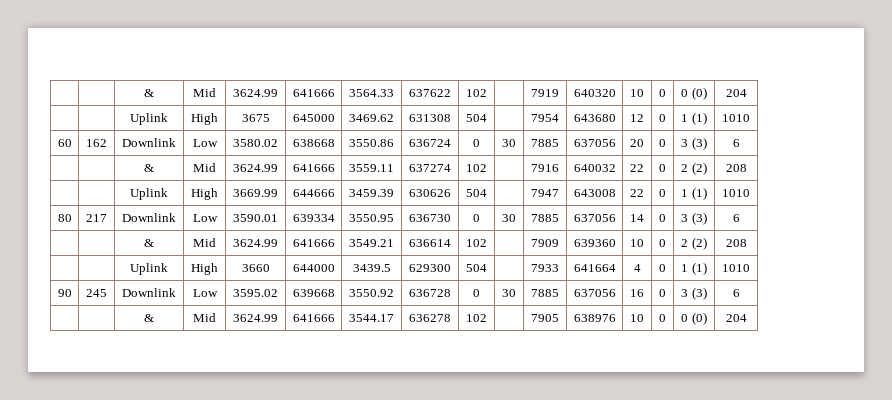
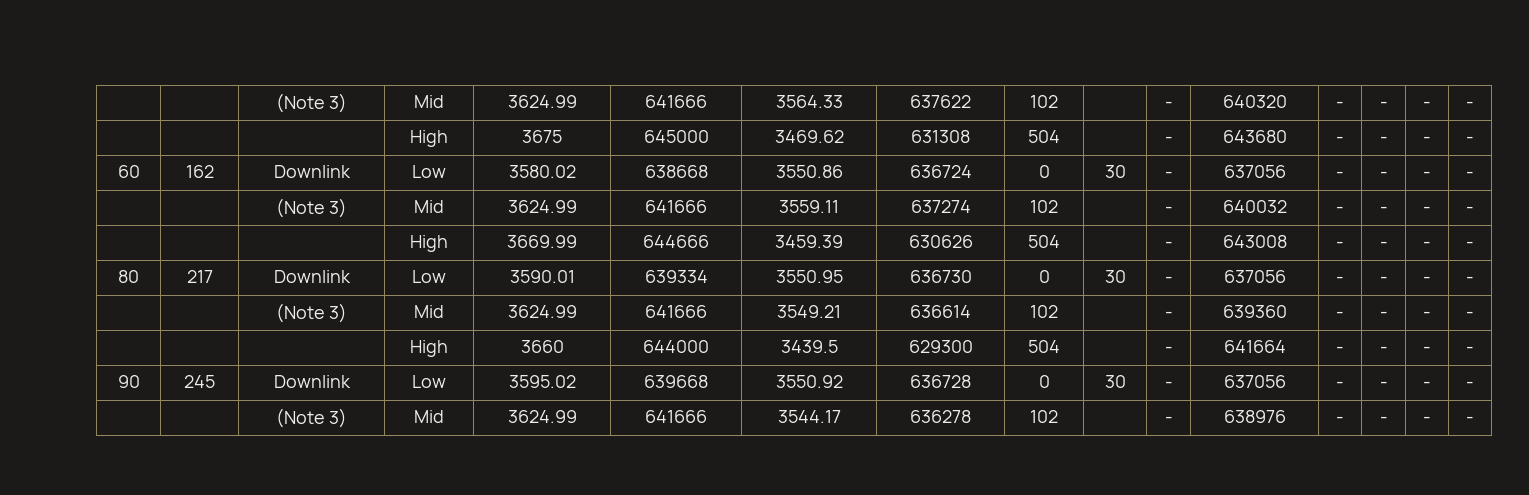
- | | & | Mid | 3624.99 | 641666 | 3564.33 | 637622 | 102 | | 7919 | 640320 | 10 | 0 | 0 (0) | 204
- | | Uplink | High | 3675 | 645000 | 3469.62 | 631308 | 504 | | 7954 | 643680 | 12 | 0 | 1 (1) | 1010
+ | | (Note 3) | Mid | 3624.99 | 641666 | 3564.33 | 637622 | 102 | | - | 640320 | - | - | - | -
+ | | | High | 3675 | 645000 | 3469.62 | 631308 | 504 | | - | 643680 | - | - | - | -
- 60 | 162 | Downlink | Low | 3580.02 | 638668 | 3550.86 | 636724 | 0 | 30 | 7885 | 637056 | 20 | 0 | 3 (3) | 6
- | | & | Mid | 3624.99 | 641666 | 3559.11 | 637274 | 102 | | 7916 | 640032 | 22 | 0 | 2 (2) | 208
- | | Uplink | High | 3669.99 | 644666 | 3459.39 | 630626 | 504 | | 7947 | 643008 | 22 | 0 | 1 (1) | 1010
+ 60 | 162 | Downlink | Low | 3580.02 | 638668 | 3550.86 | 636724 | 0 | 30 | - | 637056 | - | - | - | -
+ | | (Note 3) | Mid | 3624.99 | 641666 | 3559.11 | 637274 | 102 | | - | 640032 | - | - | - | -
+ | | | High | 3669.99 | 644666 | 3459.39 | 630626 | 504 | | - | 643008 | - | - | - | -
- 80 | 217 | Downlink | Low | 3590.01 | 639334 | 3550.95 | 636730 | 0 | 30 | 7885 | 637056 | 14 | 0 | 3 (3) | 6
- | | & | Mid | 3624.99 | 641666 | 3549.21 | 636614 | 102 | | 7909 | 639360 | 10 | 0 | 2 (2) | 208
- | | Uplink | High | 3660 | 644000 | 3439.5 | 629300 | 504 | | 7933 | 641664 | 4 | 0 | 1 (1) | 1010
+ 80 | 217 | Downlink | Low | 3590.01 | 639334 | 3550.95 | 636730 | 0 | 30 | - | 637056 | - | - | - | -
+ | | (Note 3) | Mid | 3624.99 | 641666 | 3549.21 | 636614 | 102 | | - | 639360 | - | - | - | -
+ | | | High | 3660 | 644000 | 3439.5 | 629300 | 504 | | - | 641664 | - | - | - | -
- 90 | 245 | Downlink | Low | 3595.02 | 639668 | 3550.92 | 636728 | 0 | 30 | 7885 | 637056 | 16 | 0 | 3 (3) | 6
- | | & | Mid | 3624.99 | 641666 | 3544.17 | 636278 | 102 | | 7905 | 638976 | 10 | 0 | 0 (0) | 204
+ 90 | 245 | Downlink | Low | 3595.02 | 639668 | 3550.92 | 636728 | 0 | 30 | - | 637056 | - | - | - | -
+ | | (Note 3) | Mid | 3624.99 | 641666 | 3544.17 | 636278 | 102 | | - | 638976 | - | - | - | -

